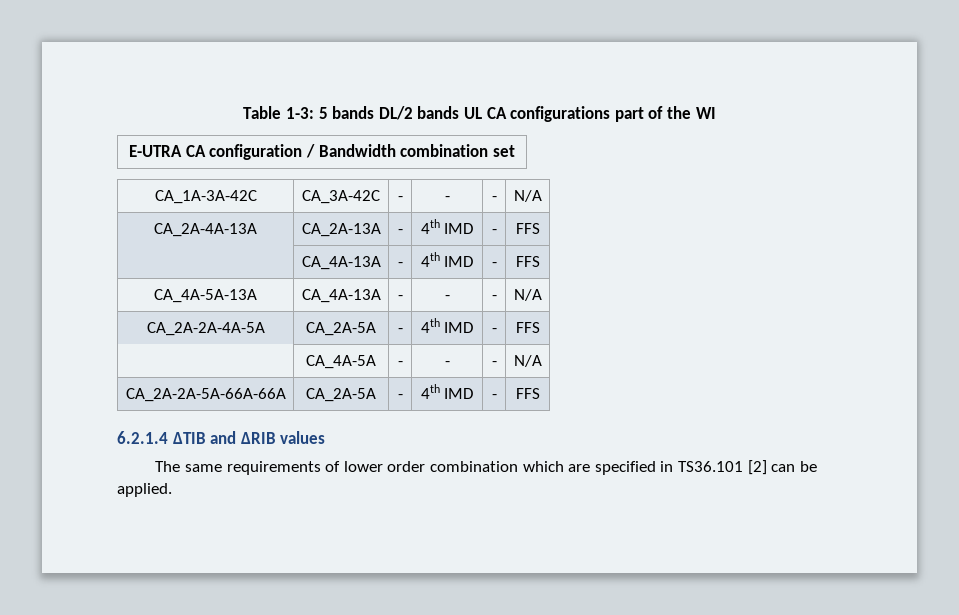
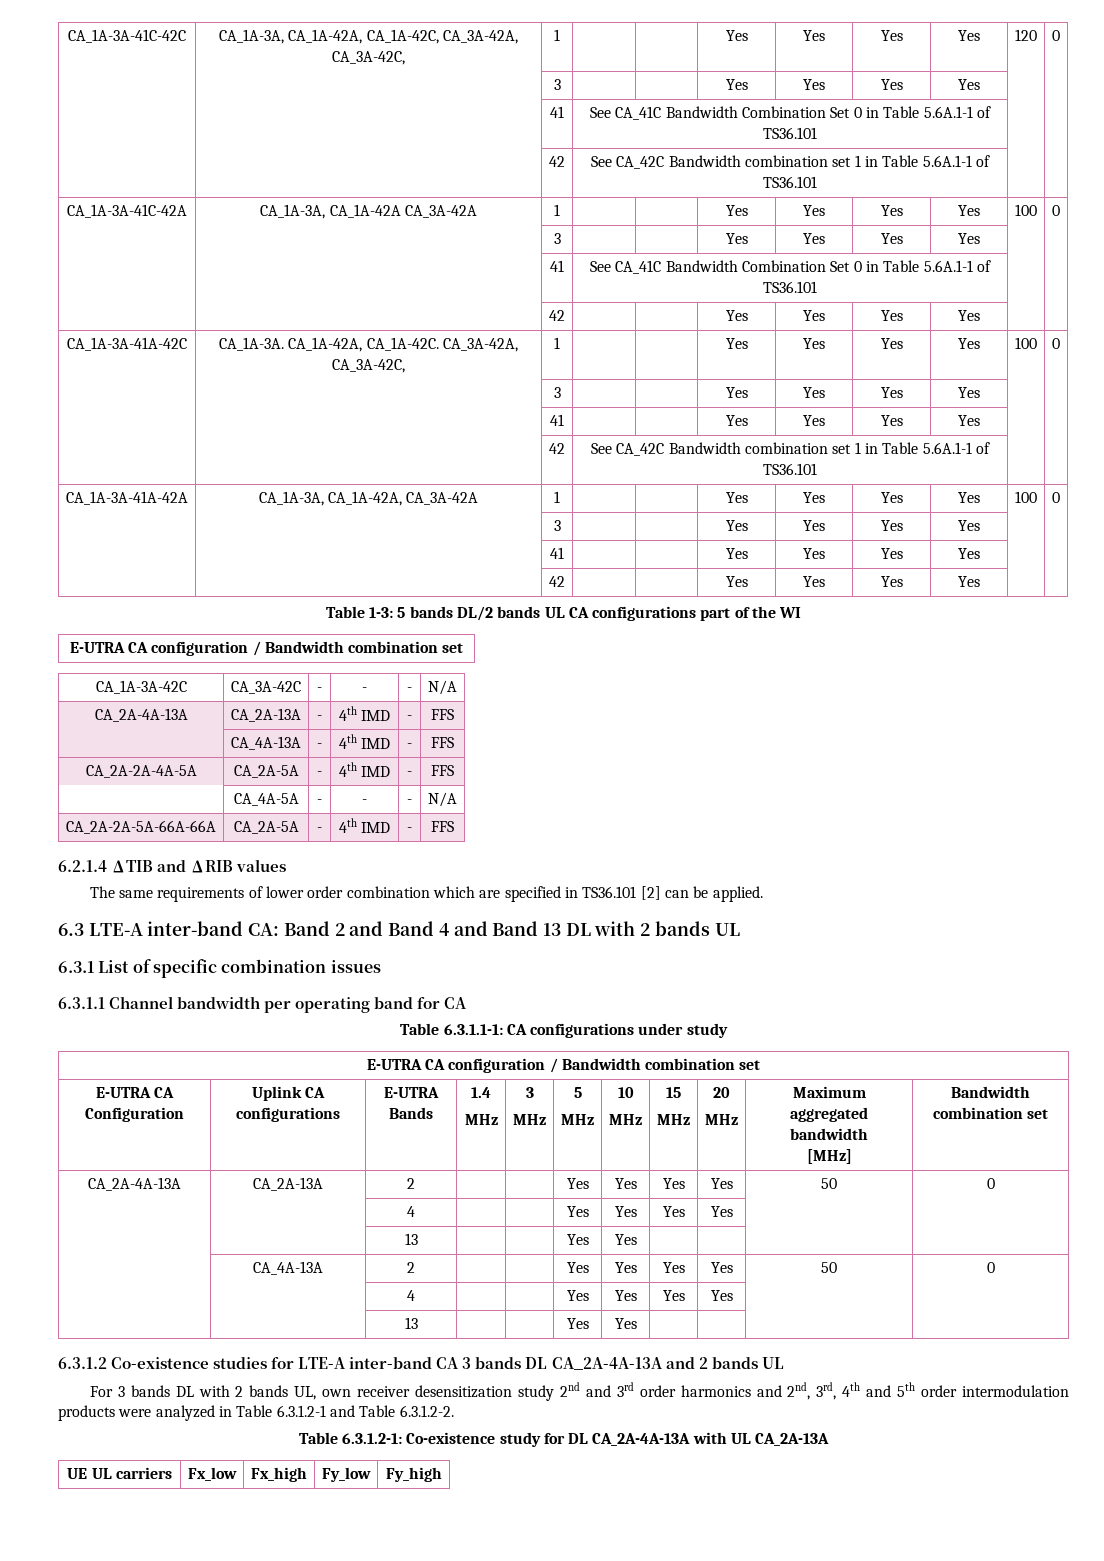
+ CA_1A-3A-41C-42C | CA_1A-3A, CA_1A-42A, CA_1A-42C, CA_3A-42A, CA_3A-42C, | 1 | | | Yes | Yes | Yes | Yes | 120 | 0
+ | | 3 | | | Yes | Yes | Yes | Yes | |
+ | | 41 | See CA_41C Bandwidth Combination Set 0 in Table 5.6A.1-1 of TS36.101 | |
+ | | 42 | See CA_42C Bandwidth combination set 1 in Table 5.6A.1-1 of TS36.101 | |
+ CA_1A-3A-41C-42A | CA_1A-3A, CA_1A-42A CA_3A-42A | 1 | | | Yes | Yes | Yes | Yes | 100 | 0
+ | | 3 | | | Yes | Yes | Yes | Yes | |
+ | | 41 | See CA_41C Bandwidth Combination Set 0 in Table 5.6A.1-1 of TS36.101 | |
+ | | 42 | | | Yes | Yes | Yes | Yes | |
+ CA_1A-3A-41A-42C | CA_1A-3A. CA_1A-42A, CA_1A-42C. CA_3A-42A, CA_3A-42C, | 1 | | | Yes | Yes | Yes | Yes | 100 | 0
+ | | 3 | | | Yes | Yes | Yes | Yes | |
+ | | 41 | | | Yes | Yes | Yes | Yes | |
+ | | 42 | See CA_42C Bandwidth combination set 1 in Table 5.6A.1-1 of TS36.101 | |
+ CA_1A-3A-41A-42A | CA_1A-3A, CA_1A-42A, CA_3A-42A | 1 | | | Yes | Yes | Yes | Yes | 100 | 0
+ | | 3 | | | Yes | Yes | Yes | Yes | |
+ | | 41 | | | Yes | Yes | Yes | Yes | |
+ | | 42 | | | Yes | Yes | Yes | Yes | |
- CA_4A-5A-13A | CA_4A-13A | - | - | - | N/A
+ 6.3 LTE-A inter-band CA: Band 2 and Band 4 and Band 13 DL with 2 bands UL
+ 6.3.1 List of specific combination issues
+ 6.3.1.1 Channel bandwidth per operating band for CA
+ Table 6.3.1.1-1: CA configurations under study
+ E-UTRA CA configuration / Bandwidth combination set
+ E-UTRA CA Configuration | Uplink CA configurations | E-UTRA Bands | 1.4
+ MHz | 3
+ MHz | 5
+ MHz | 10
+ MHz | 15
+ MHz | 20
+ MHz | Maximum aggregated bandwidth
+ [MHz] | Bandwidth combination set
+ CA_2A-4A-13A | CA_2A-13A | 2 | | | Yes | Yes | Yes | Yes | 50 | 0
+ | | 4 | | | Yes | Yes | Yes | Yes | |
+ | | 13 | | | Yes | Yes | | | |
+ | CA_4A-13A | 2 | | | Yes | Yes | Yes | Yes | 50 | 0
+ | | 4 | | | Yes | Yes | Yes | Yes | |
+ | | 13 | | | Yes | Yes | | | |
+ 6.3.1.2 Co-existence studies for LTE-A inter-band CA 3 bands DL CA_2A-4A-13A and 2 bands UL
+ For 3 bands DL with 2 bands UL, own receiver desensitization study 2nd and 3rd order harmonics and 2nd, 3rd, 4th and 5th order intermodulation products were analyzed in Table 6.3.1.2-1 and Table 6.3.1.2-2.
+ Table 6.3.1.2-1: Co-existence study for DL CA_2A-4A-13A with UL CA_2A-13A
+ UE UL carriers | Fx_low | Fx_high | Fy_low | Fy_high

